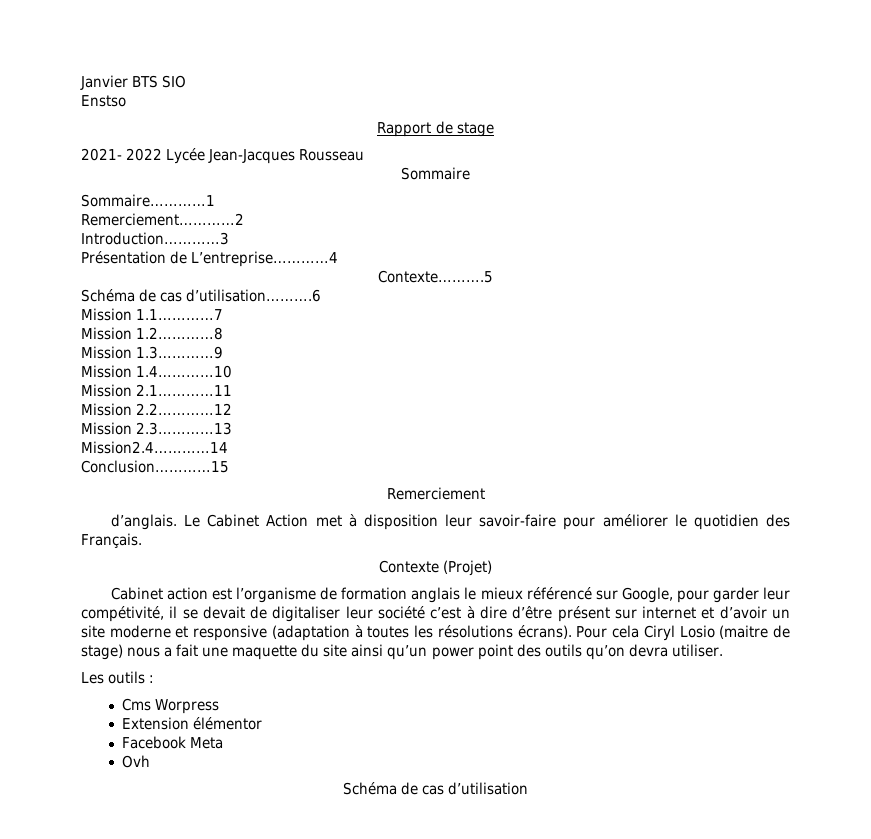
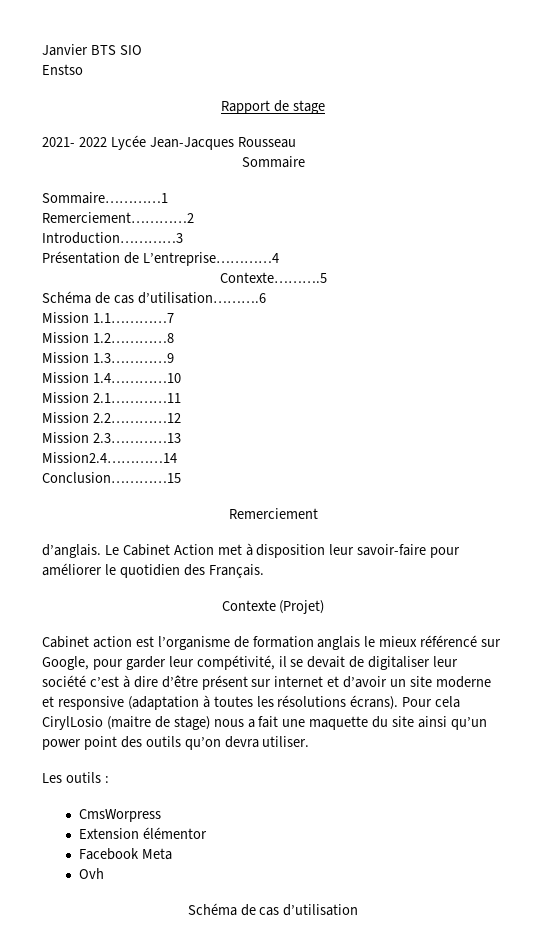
- Pour cela Ciryl Losio (maitre de stage) nous a fait une maquette du site ainsi qu’un power point des outils qu’on devra utiliser.
+ Pour cela CirylLosio (maitre de stage) nous a fait une maquette du site ainsi qu’un power point des outils qu’on devra utiliser.
- Cms Worpress
+ CmsWorpress

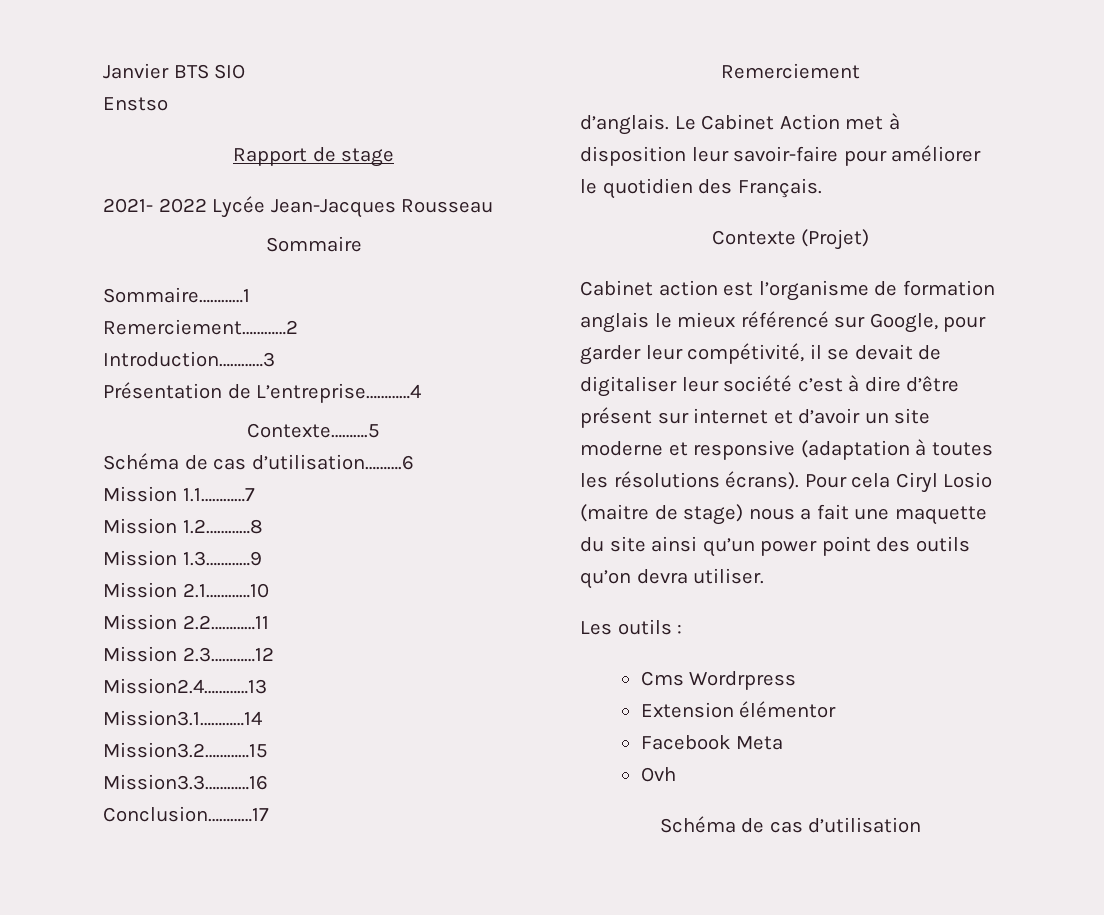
- Mission 1.4…………10
- Mission 2.1…………11
- Mission 2.2…………12
- Mission 2.3…………13
- Mission2.4…………14
- Conclusion…………15
+ Mission 2.1…………10
+ Mission 2.2…………11
+ Mission 2.3…………12
+ Mission2.4…………13
+ Mission3.1…………14
+ Mission3.2…………15
+ Mission3.3…………16
+ Conclusion…………17
- Pour cela CirylLosio (maitre de stage) nous a fait une maquette du site ainsi qu’un power point des outils qu’on devra utiliser.
+ Pour cela Ciryl Losio (maitre de stage) nous a fait une maquette du site ainsi qu’un power point des outils qu’on devra utiliser.
- CmsWorpress
+ Cms Wordrpress

